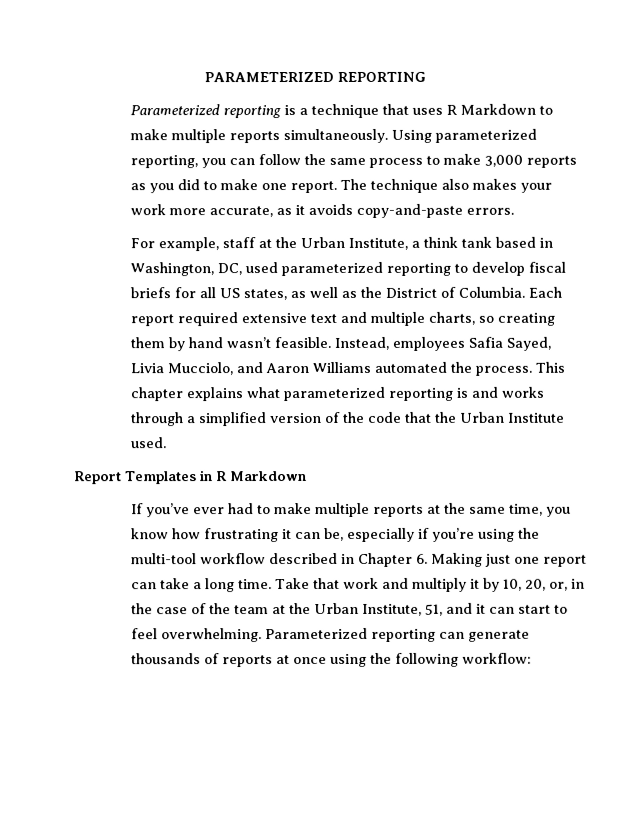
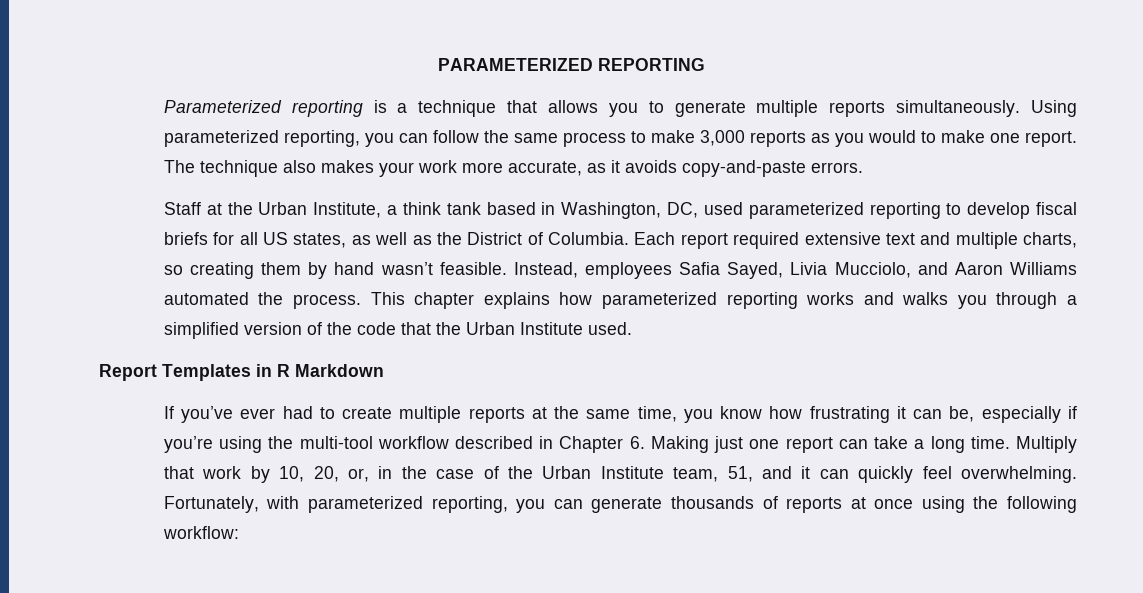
- Parameterized reporting is a technique that uses R Markdown to make multiple reports simultaneously.
+ Parameterized reporting is a technique that allows you to generate multiple reports simultaneously.
- Using parameterized reporting, you can follow the same process to make 3,000 reports as you did to make one report.
+ Using parameterized reporting, you can follow the same process to make 3,000 reports as you would to make one report.
- For example, staff at the Urban Institute, a think tank based in Washington, DC, used parameterized reporting to develop fiscal briefs for all US states, as well as the District of Columbia.
+ Staff at the Urban Institute, a think tank based in Washington, DC, used parameterized reporting to develop fiscal briefs for all US states, as well as the District of Columbia.
- This chapter explains what parameterized reporting is and works through a simplified version of the code that the Urban Institute used.
+ This chapter explains how parameterized reporting works and walks you through a simplified version of the code that the Urban Institute used.
- If you’ve ever had to make multiple reports at the same time, you know how frustrating it can be, especially if you’re using the multi-tool workflow described in Chapter 6. Making just one report can take a long time.
+ If you’ve ever had to create multiple reports at the same time, you know how frustrating it can be, especially if you’re using the multi-tool workflow described in Chapter 6. Making just one report can take a long time.
- Take that work and multiply it by 10, 20, or, in the case of the team at the Urban Institute, 51, and it can start to feel overwhelming. Parameterized reporting can generate thousands of reports at once using the following workflow:
+ Multiply that work by 10, 20, or, in the case of the Urban Institute team, 51, and it can quickly feel overwhelming. Fortunately, with parameterized reporting, you can generate thousands of reports at once using the following workflow:

